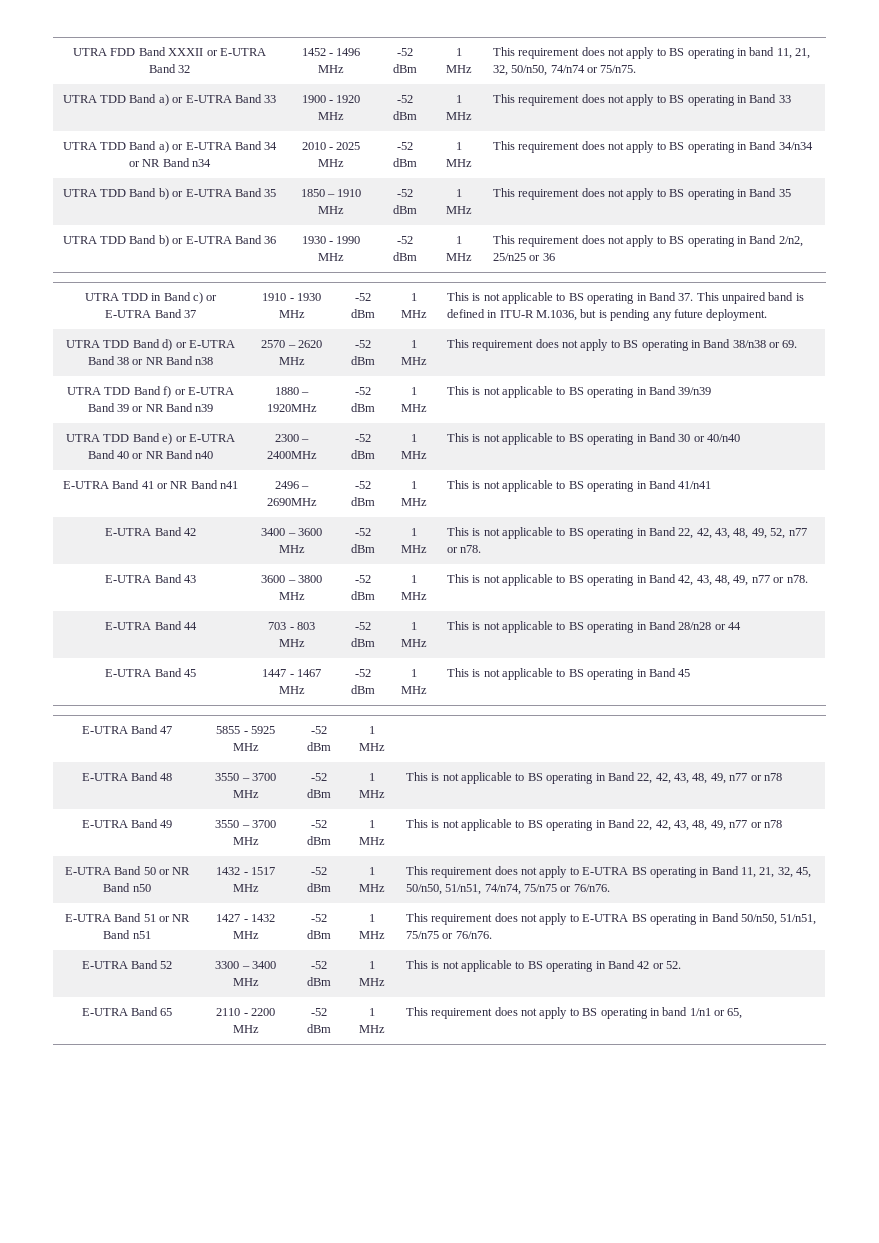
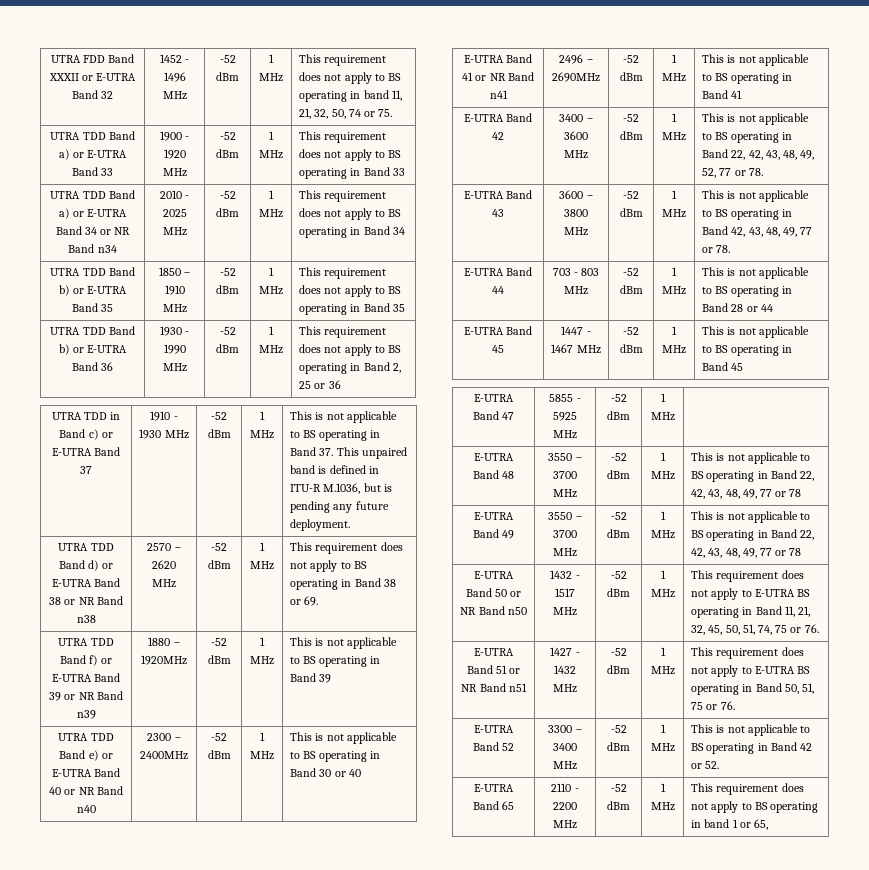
- UTRA FDD Band XXXII or E-UTRA Band 32 | 1452 - 1496 MHz | -52 dBm | 1 MHz | This requirement does not apply to BS operating in band 11, 21, 32, 50/n50, 74/n74 or 75/n75.
+ UTRA FDD Band XXXII or E-UTRA Band 32 | 1452 - 1496 MHz | -52 dBm | 1 MHz | This requirement does not apply to BS operating in band 11, 21, 32, 50, 74 or 75.
- UTRA TDD Band a) or E-UTRA Band 34 or NR Band n34 | 2010 - 2025 MHz | -52 dBm | 1 MHz | This requirement does not apply to BS operating in Band 34/n34
+ UTRA TDD Band a) or E-UTRA Band 34 or NR Band n34 | 2010 - 2025 MHz | -52 dBm | 1 MHz | This requirement does not apply to BS operating in Band 34
- UTRA TDD Band b) or E-UTRA Band 36 | 1930 - 1990 MHz | -52 dBm | 1 MHz | This requirement does not apply to BS operating in Band 2/n2, 25/n25 or 36
+ UTRA TDD Band b) or E-UTRA Band 36 | 1930 - 1990 MHz | -52 dBm | 1 MHz | This requirement does not apply to BS operating in Band 2, 25 or 36
- UTRA TDD Band d) or E-UTRA Band 38 or NR Band n38 | 2570 – 2620 MHz | -52 dBm | 1 MHz | This requirement does not apply to BS operating in Band 38/n38 or 69.
+ UTRA TDD Band d) or E-UTRA Band 38 or NR Band n38 | 2570 – 2620 MHz | -52 dBm | 1 MHz | This requirement does not apply to BS operating in Band 38 or 69.
- UTRA TDD Band f) or E-UTRA Band 39 or NR Band n39 | 1880 – 1920MHz | -52 dBm | 1 MHz | This is not applicable to BS operating in Band 39/n39
+ UTRA TDD Band f) or E-UTRA Band 39 or NR Band n39 | 1880 – 1920MHz | -52 dBm | 1 MHz | This is not applicable to BS operating in Band 39
- UTRA TDD Band e) or E-UTRA Band 40 or NR Band n40 | 2300 – 2400MHz | -52 dBm | 1 MHz | This is not applicable to BS operating in Band 30 or 40/n40
+ UTRA TDD Band e) or E-UTRA Band 40 or NR Band n40 | 2300 – 2400MHz | -52 dBm | 1 MHz | This is not applicable to BS operating in Band 30 or 40
- E-UTRA Band 41 or NR Band n41 | 2496 – 2690MHz | -52 dBm | 1 MHz | This is not applicable to BS operating in Band 41/n41
+ E-UTRA Band 41 or NR Band n41 | 2496 – 2690MHz | -52 dBm | 1 MHz | This is not applicable to BS operating in Band 41
- E-UTRA Band 42 | 3400 – 3600 MHz | -52 dBm | 1 MHz | This is not applicable to BS operating in Band 22, 42, 43, 48, 49, 52, n77 or n78.
+ E-UTRA Band 42 | 3400 – 3600 MHz | -52 dBm | 1 MHz | This is not applicable to BS operating in Band 22, 42, 43, 48, 49, 52, 77 or 78.
- E-UTRA Band 43 | 3600 – 3800 MHz | -52 dBm | 1 MHz | This is not applicable to BS operating in Band 42, 43, 48, 49, n77 or n78.
+ E-UTRA Band 43 | 3600 – 3800 MHz | -52 dBm | 1 MHz | This is not applicable to BS operating in Band 42, 43, 48, 49, 77 or 78.
- E-UTRA Band 44 | 703 - 803 MHz | -52 dBm | 1 MHz | This is not applicable to BS operating in Band 28/n28 or 44
+ E-UTRA Band 44 | 703 - 803 MHz | -52 dBm | 1 MHz | This is not applicable to BS operating in Band 28 or 44
- E-UTRA Band 48 | 3550 – 3700 MHz | -52 dBm | 1 MHz | This is not applicable to BS operating in Band 22, 42, 43, 48, 49, n77 or n78
+ E-UTRA Band 48 | 3550 – 3700 MHz | -52 dBm | 1 MHz | This is not applicable to BS operating in Band 22, 42, 43, 48, 49, 77 or 78
- E-UTRA Band 49 | 3550 – 3700 MHz | -52 dBm | 1 MHz | This is not applicable to BS operating in Band 22, 42, 43, 48, 49, n77 or n78
+ E-UTRA Band 49 | 3550 – 3700 MHz | -52 dBm | 1 MHz | This is not applicable to BS operating in Band 22, 42, 43, 48, 49, 77 or 78
- E-UTRA Band 50 or NR Band n50 | 1432 - 1517 MHz | -52 dBm | 1 MHz | This requirement does not apply to E-UTRA BS operating in Band 11, 21, 32, 45, 50/n50, 51/n51, 74/n74, 75/n75 or 76/n76.
+ E-UTRA Band 50 or NR Band n50 | 1432 - 1517 MHz | -52 dBm | 1 MHz | This requirement does not apply to E-UTRA BS operating in Band 11, 21, 32, 45, 50, 51, 74, 75 or 76.
- E-UTRA Band 51 or NR Band n51 | 1427 - 1432 MHz | -52 dBm | 1 MHz | This requirement does not apply to E-UTRA BS operating in Band 50/n50, 51/n51, 75/n75 or 76/n76.
+ E-UTRA Band 51 or NR Band n51 | 1427 - 1432 MHz | -52 dBm | 1 MHz | This requirement does not apply to E-UTRA BS operating in Band 50, 51, 75 or 76.
- E-UTRA Band 65 | 2110 - 2200 MHz | -52 dBm | 1 MHz | This requirement does not apply to BS operating in band 1/n1 or 65,
+ E-UTRA Band 65 | 2110 - 2200 MHz | -52 dBm | 1 MHz | This requirement does not apply to BS operating in band 1 or 65,

